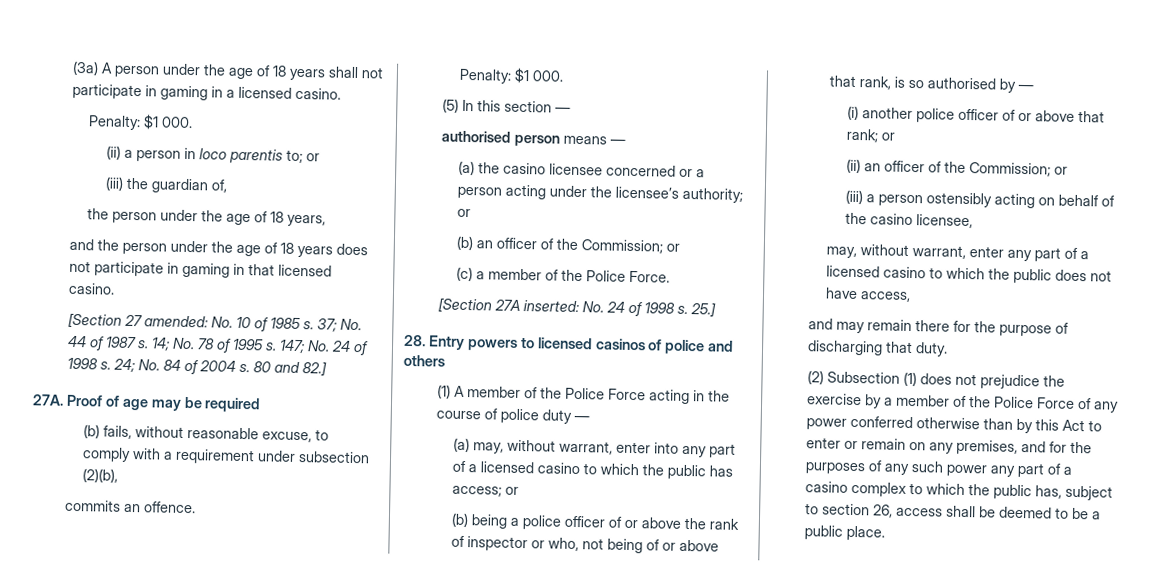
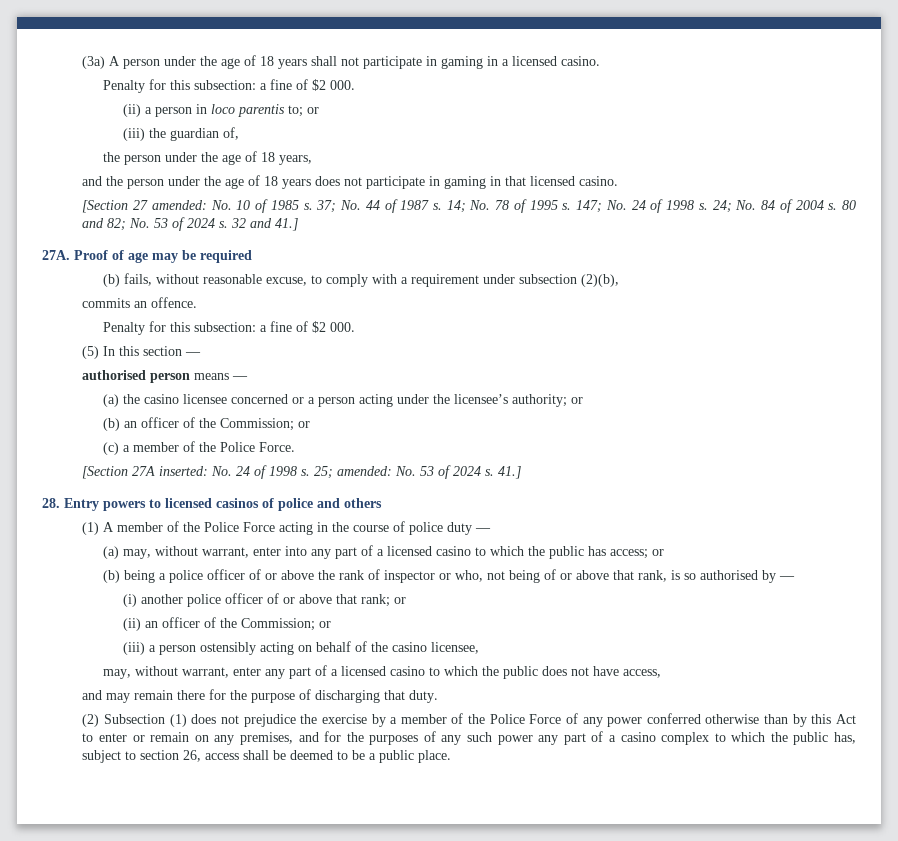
  (3a) A person under the age of 18 years shall not participate in gaming in a licensed casino.
- Penalty: $1 000.
+ Penalty for this subsection: a fine of $2 000.
- 80 and 82.]
+ 80 and 82; No. 53 of 2024 s. 32 and 41.]
  commits an offence.
- Penalty: $1 000.
+ Penalty for this subsection: a fine of $2 000.
- 25.]
+ 25; amended: No. 53 of 2024 s. 41.]

